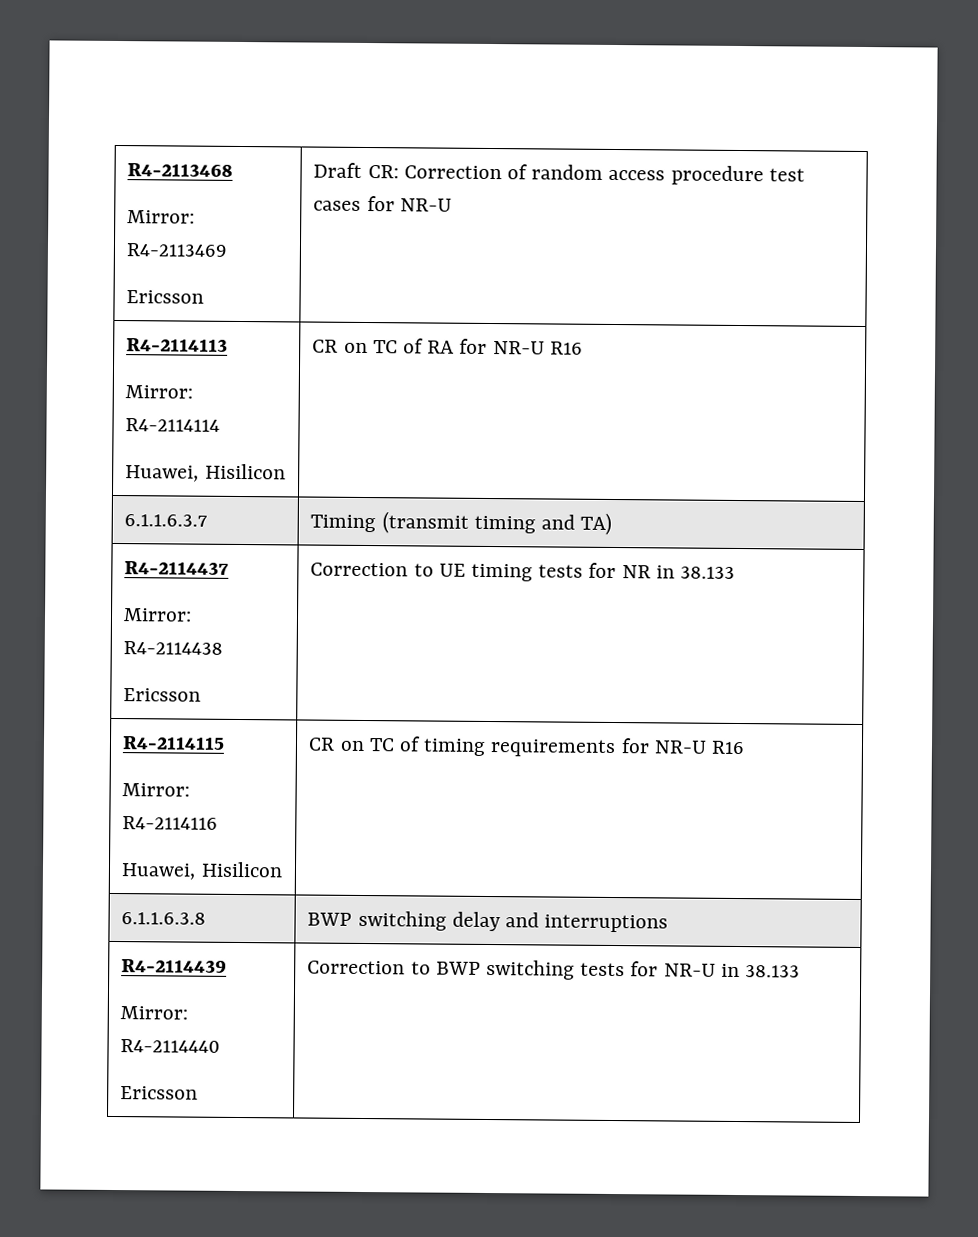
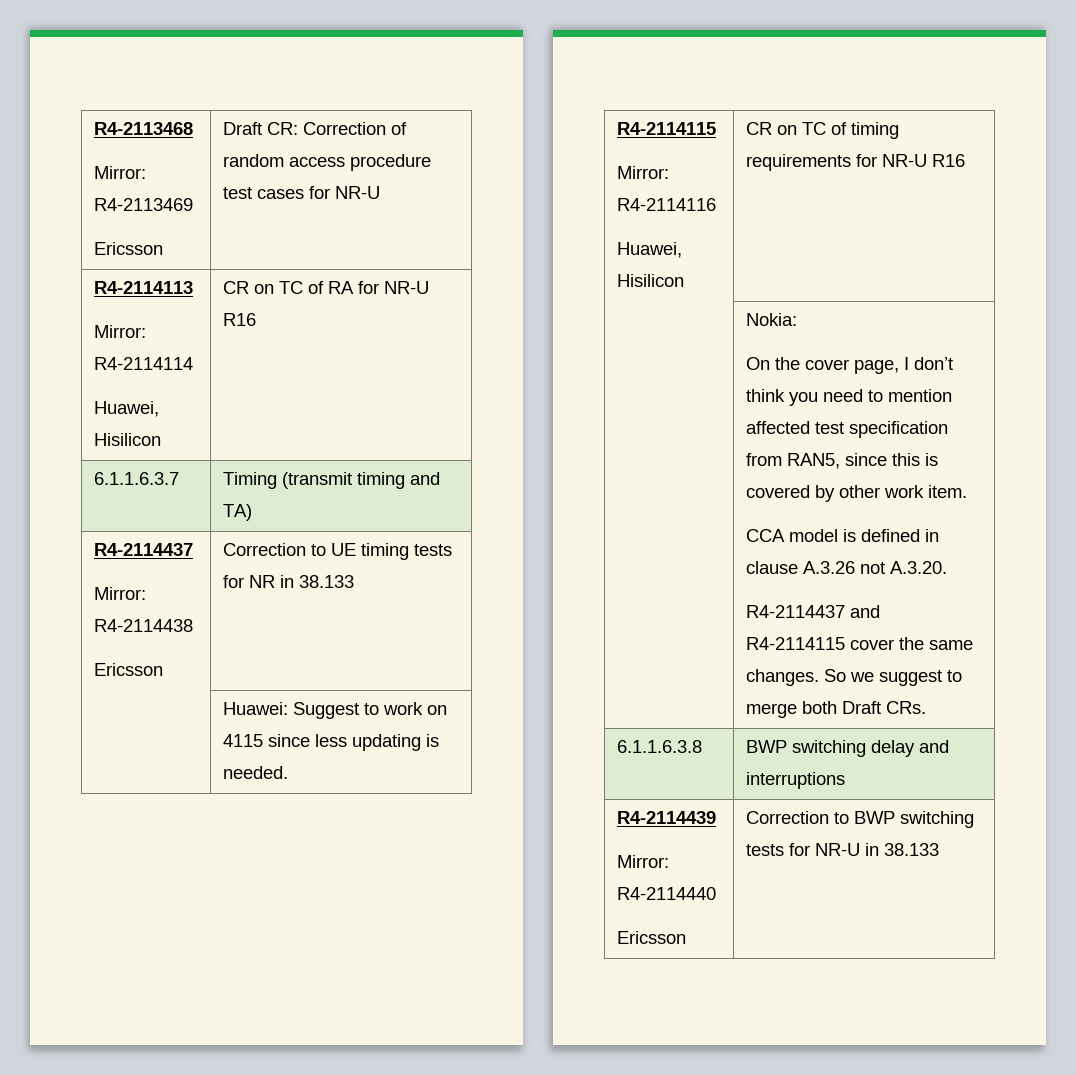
+ | Huawei: Suggest to work on 4115 since less updating is needed.
+ Nokia:
+ On the cover page, I don’t think you need to mention affected test specification from RAN5, since this is covered by other work item.
+ CCA model is defined in clause A.3.26 not A.3.20.
+ R4-2114437 and R4-2114115 cover the same changes. So we suggest to merge both Draft CRs.

